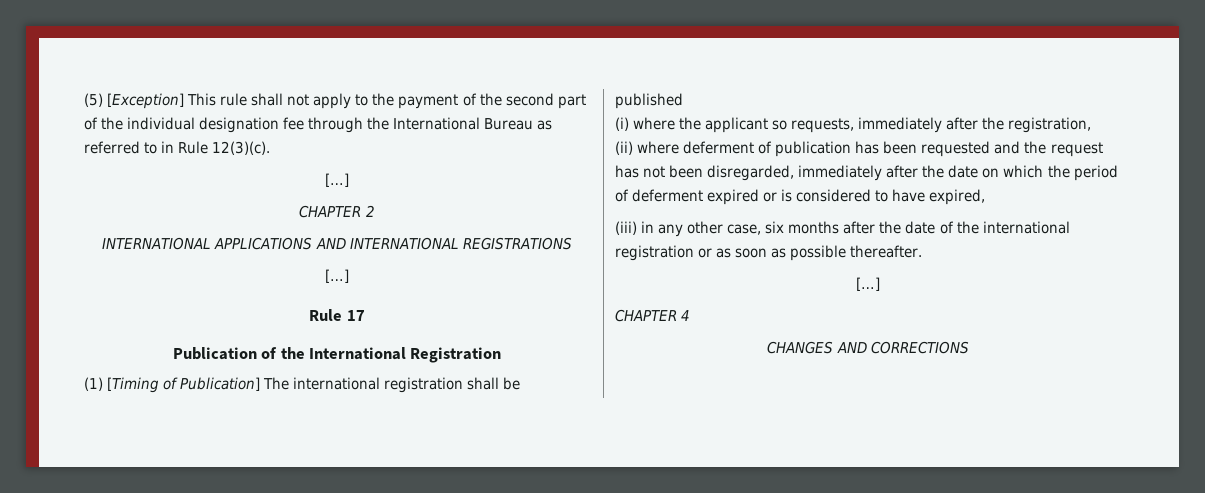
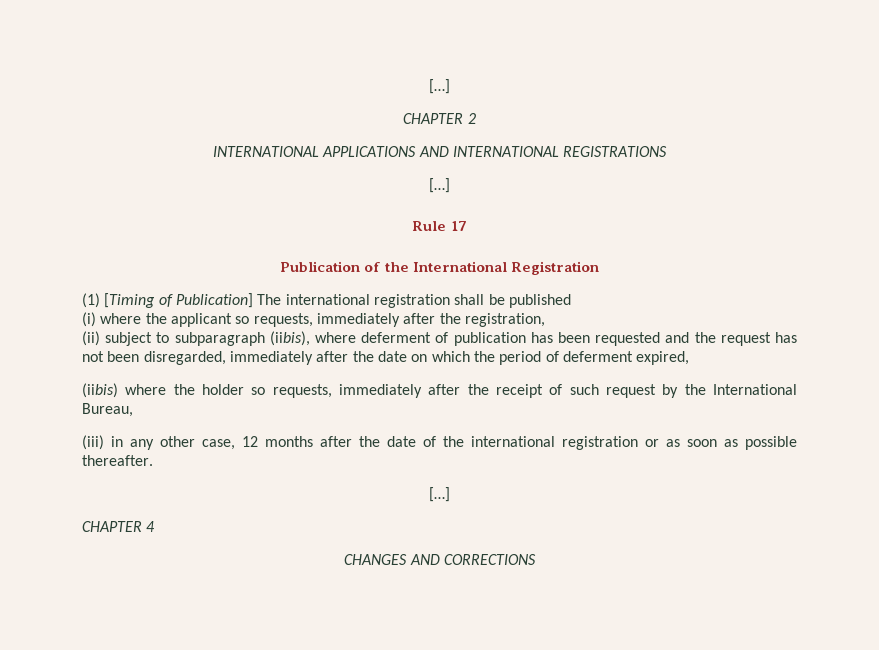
- (5) [Exception] This rule shall not apply to the payment of the second part of the individual designation fee through the International Bureau as referred to in Rule 12(3)(c).
- (ii) where deferment of publication has been requested and the request has not been disregarded, immediately after the date on which the period of deferment expired or is considered to have expired,
+ (ii) subject to subparagraph (iibis), where deferment of publication has been requested and the request has not been disregarded, immediately after the date on which the period of deferment expired,
+ (iibis) where the holder so requests, immediately after the receipt of such request by the International Bureau,
- (iii) in any other case, six months after the date of the international registration or as soon as possible thereafter.
+ (iii) in any other case, 12 months after the date of the international registration or as soon as possible thereafter.

